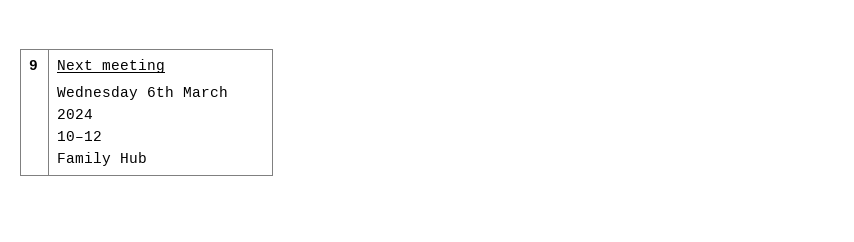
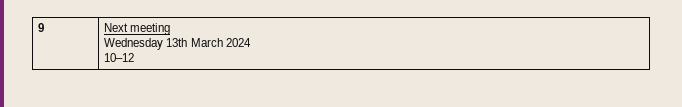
  9 | Next meeting
- Wednesday 6th March 2024
+ Wednesday 13th March 2024
  10–12
- Family Hub

